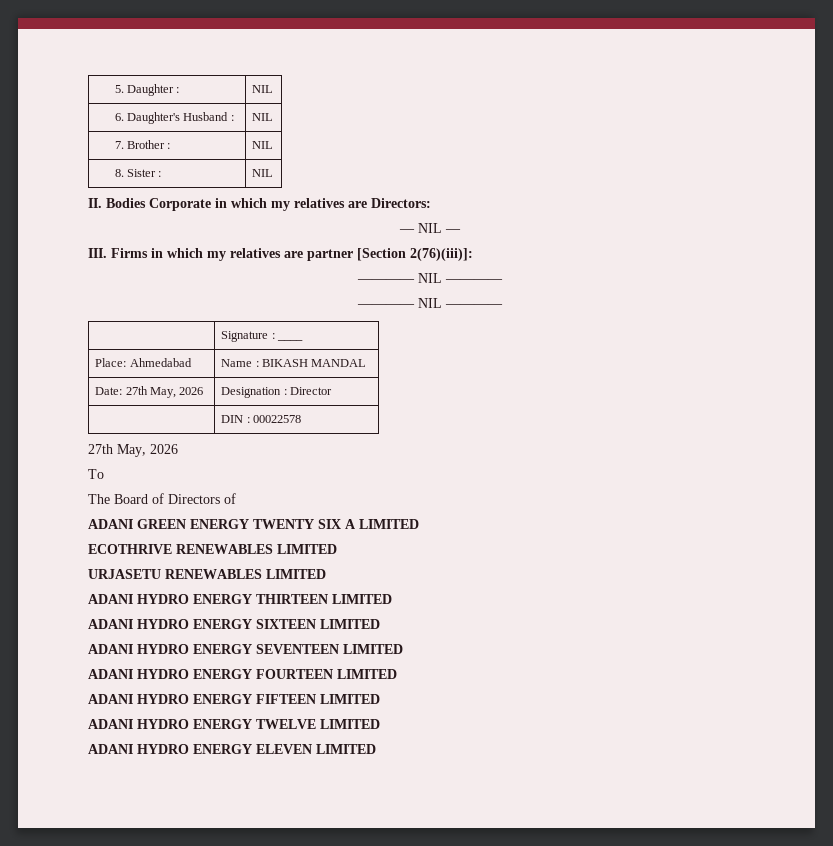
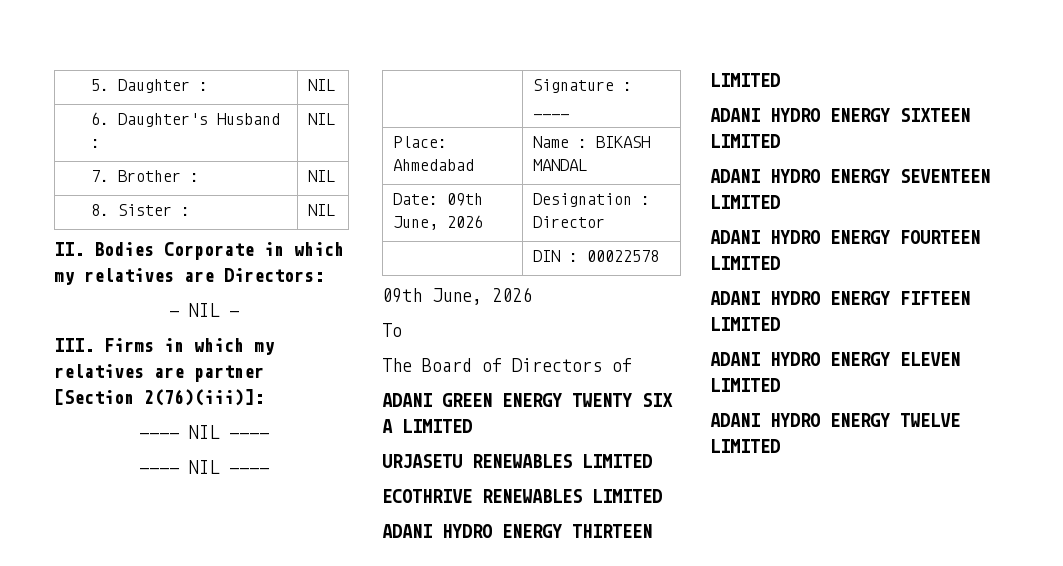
- Date: 27th May, 2026 | Designation : Director
+ Date: 09th June, 2026 | Designation : Director
  | DIN : 00022578
- 27th May, 2026
+ 09th June, 2026
+ URJASETU RENEWABLES LIMITED
  ECOTHRIVE RENEWABLES LIMITED
- URJASETU RENEWABLES LIMITED
+ ADANI HYDRO ENERGY ELEVEN LIMITED
  ADANI HYDRO ENERGY TWELVE LIMITED
- ADANI HYDRO ENERGY ELEVEN LIMITED

